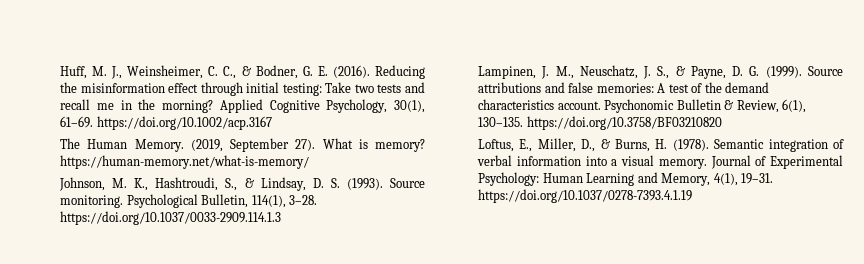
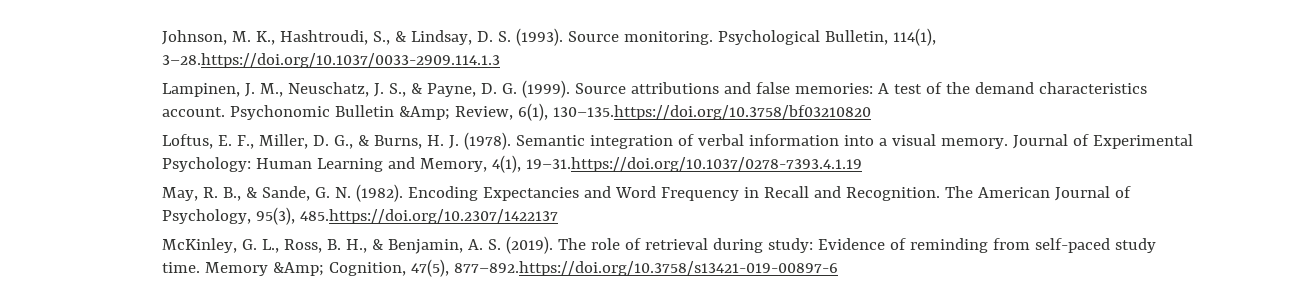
- Huff, M. J., Weinsheimer, C. C., & Bodner, G. E. (2016). Reducing the misinformation effect through initial testing: Take two tests and recall me in the morning? Applied Cognitive Psychology, 30(1), 61–69. https://doi.org/10.1002/acp.3167
- The Human Memory. (2019, September 27). What is memory? https://human-memory.net/what-is-memory/
- Psychological Bulletin, 114(1), 3–28. https://doi.org/10.1037/0033-2909.114.1.3
+ Psychological Bulletin, 114(1), 3–28.https://doi.org/10.1037/0033-2909.114.1.3
- Psychonomic Bulletin & Review, 6(1), 130–135. https://doi.org/10.3758/BF03210820
+ Psychonomic Bulletin &Amp; Review, 6(1), 130–135.https://doi.org/10.3758/bf03210820
- Loftus, E., Miller, D., & Burns, H. (1978).
+ Loftus, E. F., Miller, D. G., & Burns, H. J. (1978).
- Journal of Experimental Psychology: Human Learning and Memory, 4(1), 19–31. https://doi.org/10.1037/0278-7393.4.1.19
+ Journal of Experimental Psychology: Human Learning and Memory, 4(1), 19–31.https://doi.org/10.1037/0278-7393.4.1.19
+ May, R. B., & Sande, G. N. (1982). Encoding Expectancies and Word Frequency in Recall and Recognition. The American Journal of Psychology, 95(3), 485.https://doi.org/10.2307/1422137
+ McKinley, G. L., Ross, B. H., & Benjamin, A. S. (2019). The role of retrieval during study: Evidence of reminding from self-paced study time. Memory &Amp; Cognition, 47(5), 877–892.https://doi.org/10.3758/s13421-019-00897-6

